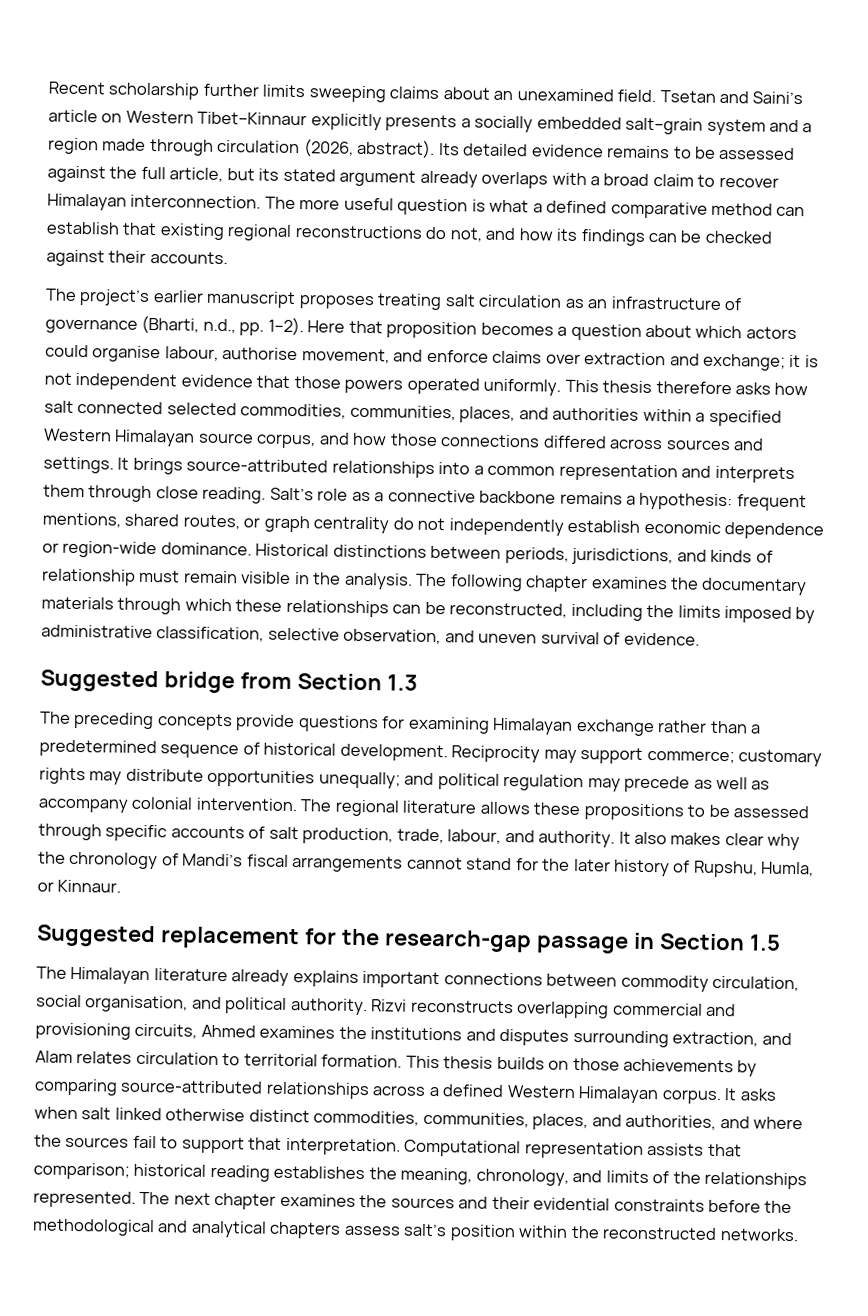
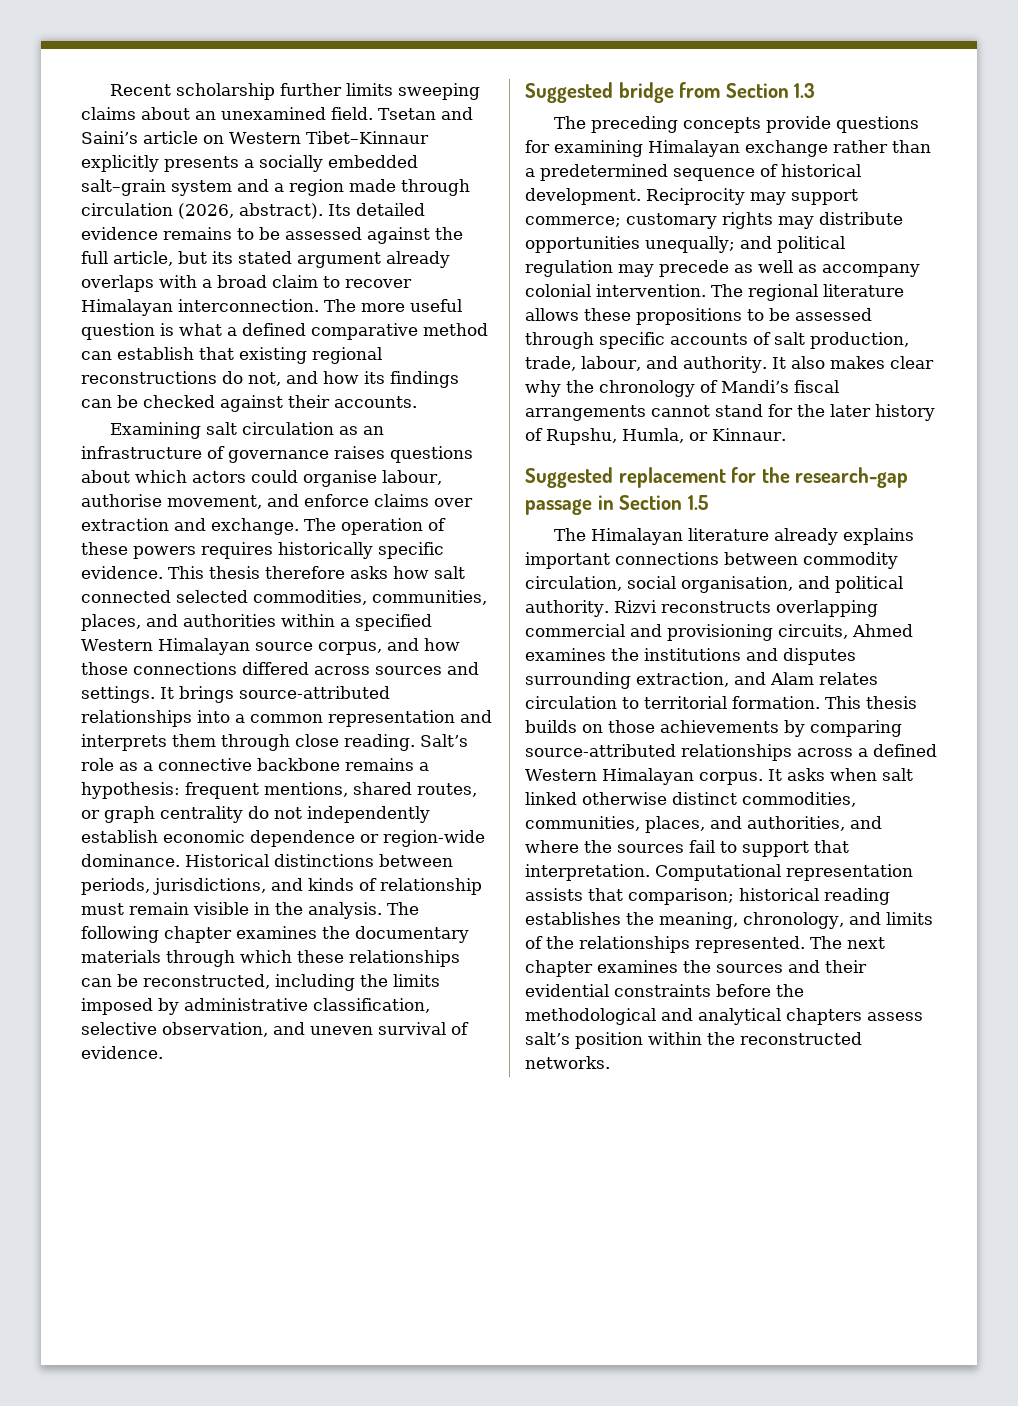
- The project’s earlier manuscript proposes treating salt circulation as an infrastructure of governance (Bharti, n.d., pp. 1–2). Here that proposition becomes a question about which actors could organise labour, authorise movement, and enforce claims over extraction and exchange; it is not independent evidence that those powers operated uniformly.
+ Examining salt circulation as an infrastructure of governance raises questions about which actors could organise labour, authorise movement, and enforce claims over extraction and exchange. The operation of these powers requires historically specific evidence.

